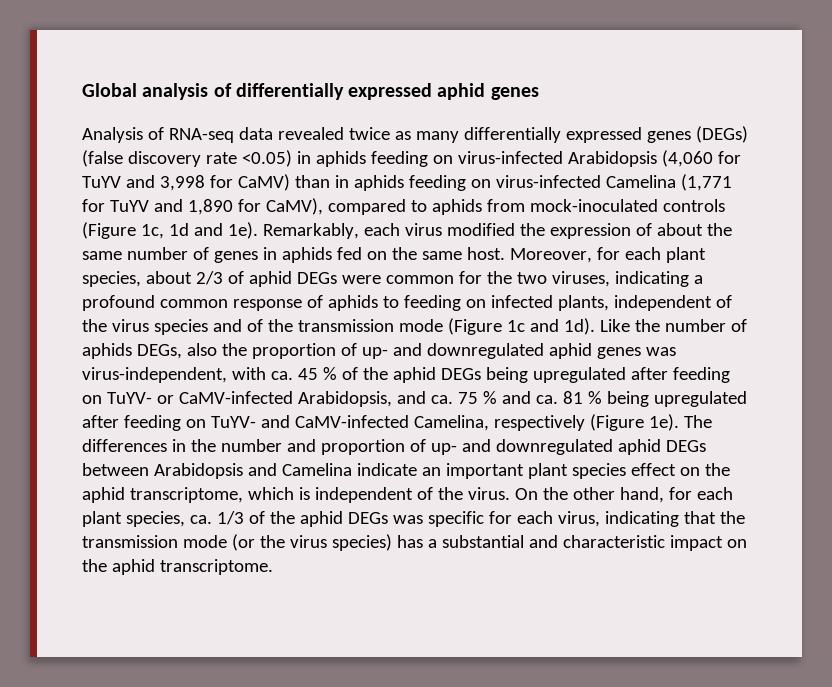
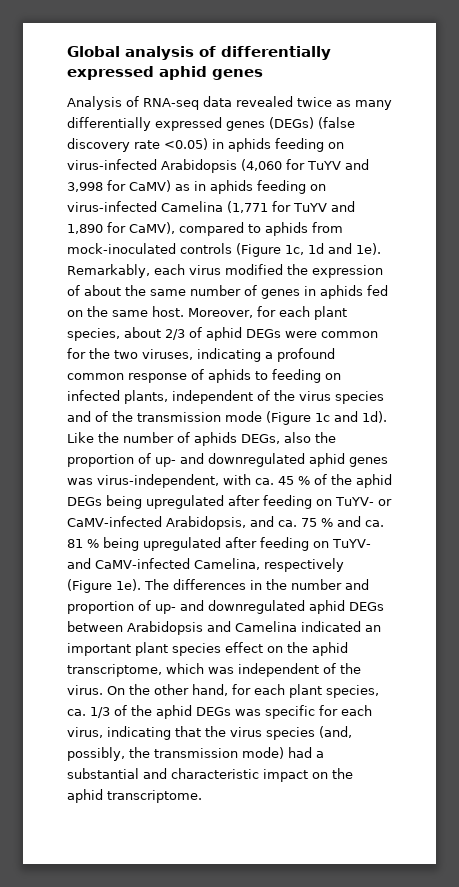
- Analysis of RNA-seq data revealed twice as many differentially expressed genes (DEGs) (false discovery rate <0.05) in aphids feeding on virus-infected Arabidopsis (4,060 for TuYV and 3,998 for CaMV) than in aphids feeding on virus-infected Camelina (1,771 for TuYV and 1,890 for CaMV), compared to aphids from mock-inoculated controls (Figure 1c, 1d and 1e).
+ Analysis of RNA-seq data revealed twice as many differentially expressed genes (DEGs) (false discovery rate <0.05) in aphids feeding on virus-infected Arabidopsis (4,060 for TuYV and 3,998 for CaMV) as in aphids feeding on virus-infected Camelina (1,771 for TuYV and 1,890 for CaMV), compared to aphids from mock-inoculated controls (Figure 1c, 1d and 1e).
- The differences in the number and proportion of up- and downregulated aphid DEGs between Arabidopsis and Camelina indicate an important plant species effect on the aphid transcriptome, which is independent of the virus.
+ The differences in the number and proportion of up- and downregulated aphid DEGs between Arabidopsis and Camelina indicated an important plant species effect on the aphid transcriptome, which was independent of the virus.
- On the other hand, for each plant species, ca. 1/3 of the aphid DEGs was specific for each virus, indicating that the transmission mode (or the virus species) has a substantial and characteristic impact on the aphid transcriptome.
+ On the other hand, for each plant species, ca. 1/3 of the aphid DEGs was specific for each virus, indicating that the virus species (and, possibly, the transmission mode) had a substantial and characteristic impact on the aphid transcriptome.

